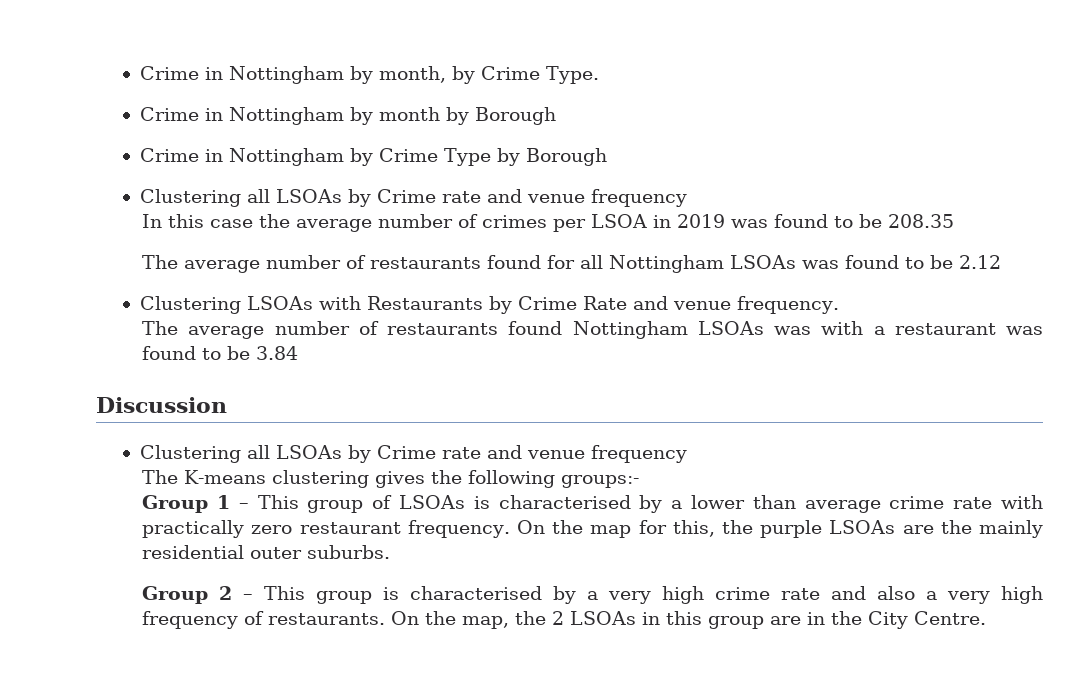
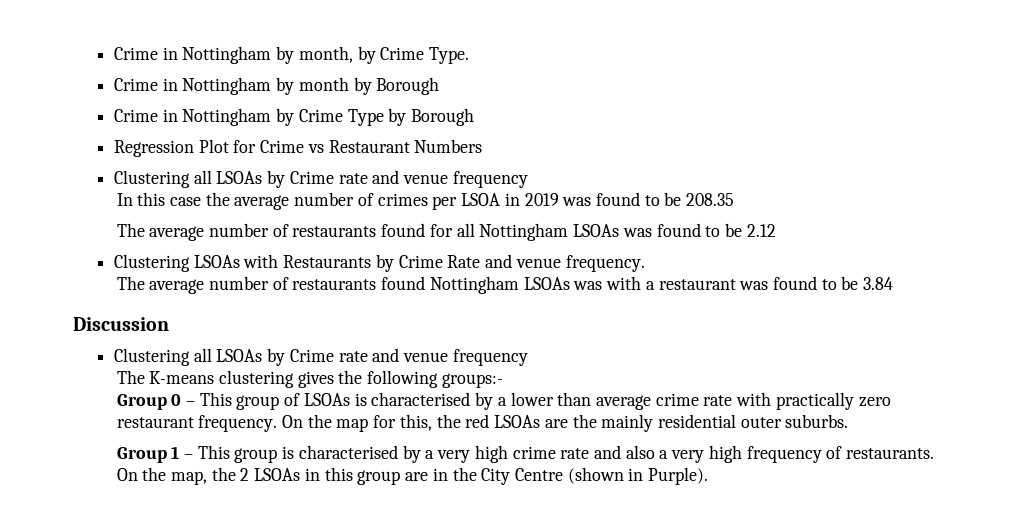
+ Regression Plot for Crime vs Restaurant Numbers
- Group 1 – This group of LSOAs is characterised by a lower than average crime rate with practically zero restaurant frequency.
+ Group 0 – This group of LSOAs is characterised by a lower than average crime rate with practically zero restaurant frequency.
- On the map for this, the purple LSOAs are the mainly residential outer suburbs.
+ On the map for this, the red LSOAs are the mainly residential outer suburbs.
- Group 2 – This group is characterised by a very high crime rate and also a very high frequency of restaurants.
+ Group 1 – This group is characterised by a very high crime rate and also a very high frequency of restaurants.
- On the map, the 2 LSOAs in this group are in the City Centre.
+ On the map, the 2 LSOAs in this group are in the City Centre (shown in Purple).

